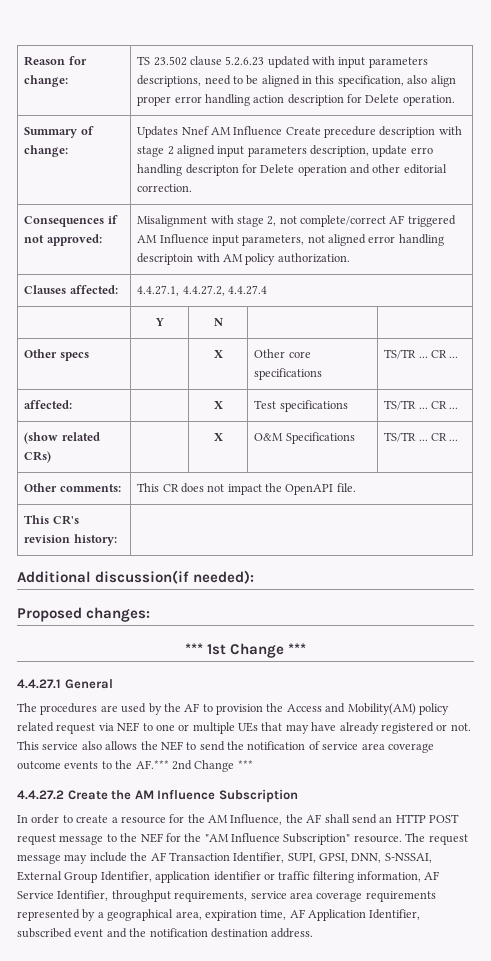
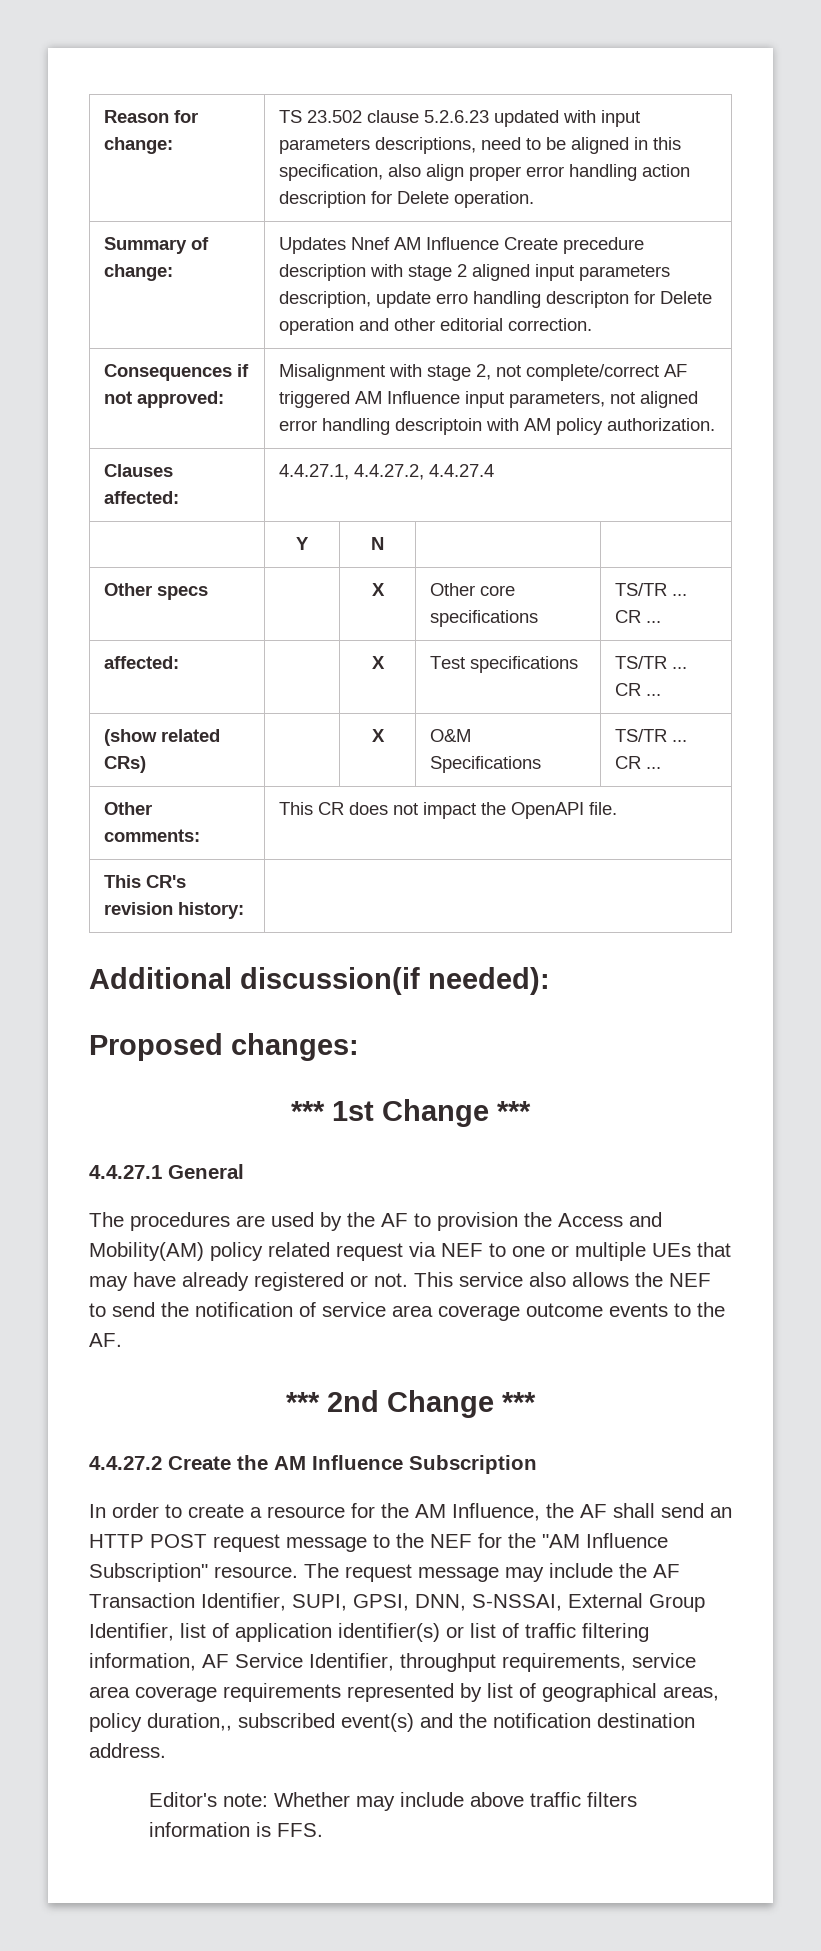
- This service also allows the NEF to send the notification of service area coverage outcome events to the AF.*** 2nd Change ***
+ This service also allows the NEF to send the notification of service area coverage outcome events to the AF.
+ *** 2nd Change ***
- The request message may include the AF Transaction Identifier, SUPI, GPSI, DNN, S-NSSAI, External Group Identifier, application identifier or traffic filtering information, AF Service Identifier, throughput requirements, service area coverage requirements represented by a geographical area, expiration time, AF Application Identifier, subscribed event and the notification destination address.
+ The request message may include the AF Transaction Identifier, SUPI, GPSI, DNN, S-NSSAI, External Group Identifier, list of application identifier(s) or list of traffic filtering information, AF Service Identifier, throughput requirements, service area coverage requirements represented by list of geographical areas, policy duration,, subscribed event(s) and the notification destination address.
+ Editor's note: Whether may include above traffic filters information is FFS.

